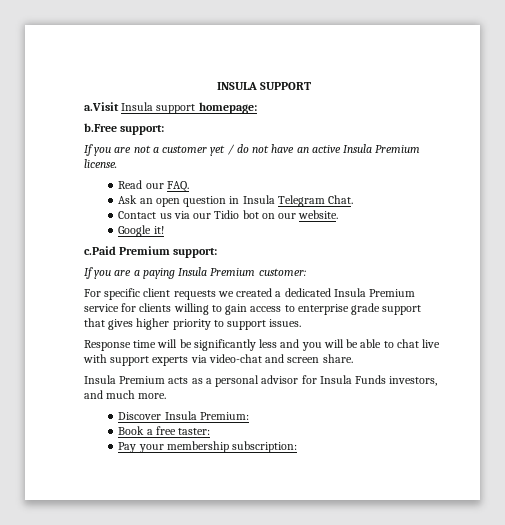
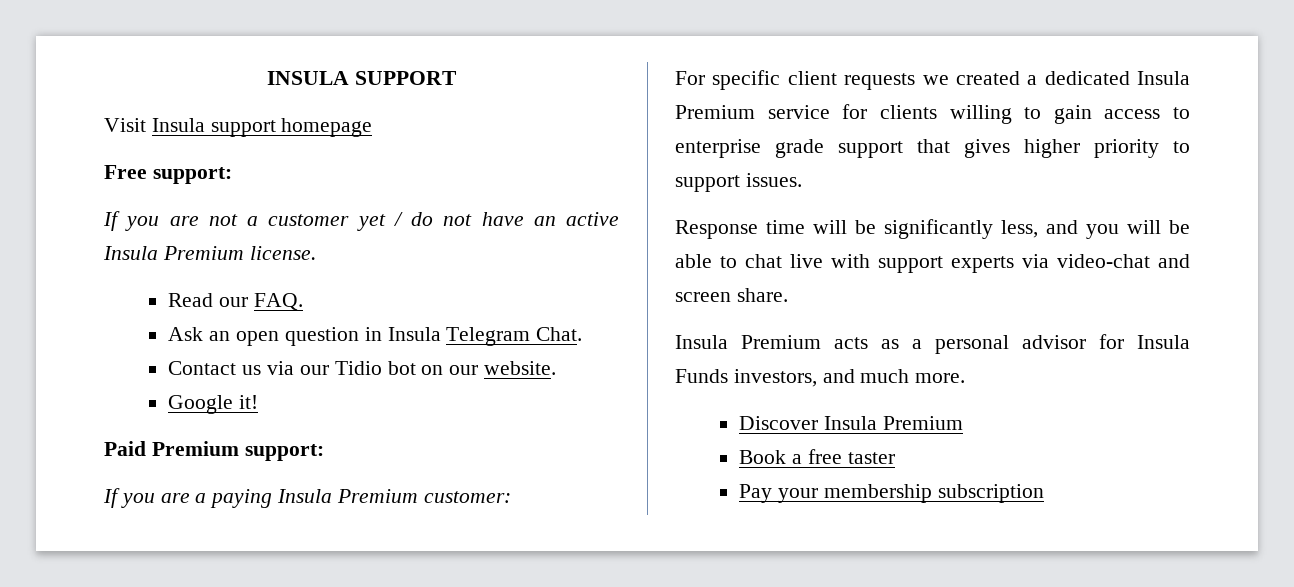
- a.Visit Insula support homepage:
- b.Free support:
+ Visit Insula support homepage
+ Free support:
- c.Paid Premium support:
+ Paid Premium support:
- Response time will be significantly less and you will be able to chat live with support experts via video-chat and screen share.
+ Response time will be significantly less, and you will be able to chat live with support experts via video-chat and screen share.
- Discover Insula Premium:
+ Discover Insula Premium
- Book a free taster:
+ Book a free taster
- Pay your membership subscription:
+ Pay your membership subscription

